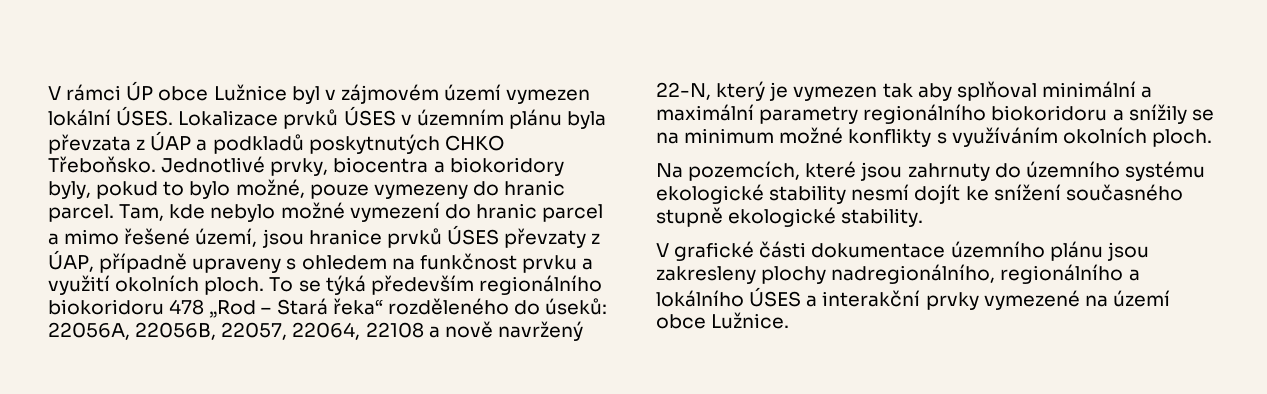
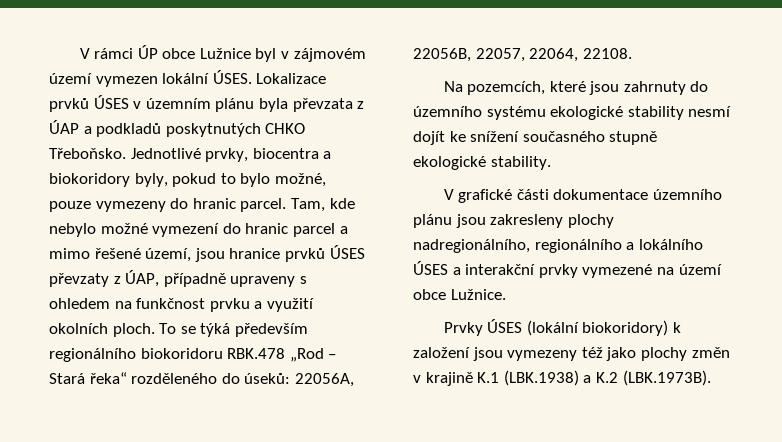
- To se týká především regionálního biokoridoru 478 „Rod – Stará řeka“ rozděleného do úseků: 22056A, 22056B, 22057, 22064, 22108 a nově navržený 22-N, který je vymezen tak aby splňoval minimální a maximální parametry regionálního biokoridoru a snížily se na minimum možné konflikty s využíváním okolních ploch.
+ To se týká především regionálního biokoridoru RBK.478 „Rod – Stará řeka“ rozděleného do úseků: 22056A, 22056B, 22057, 22064, 22108.
+ Prvky ÚSES (lokální biokoridory) k založení jsou vymezeny též jako plochy změn v krajině K.1 (LBK.1938) a K.2 (LBK.1973B).

